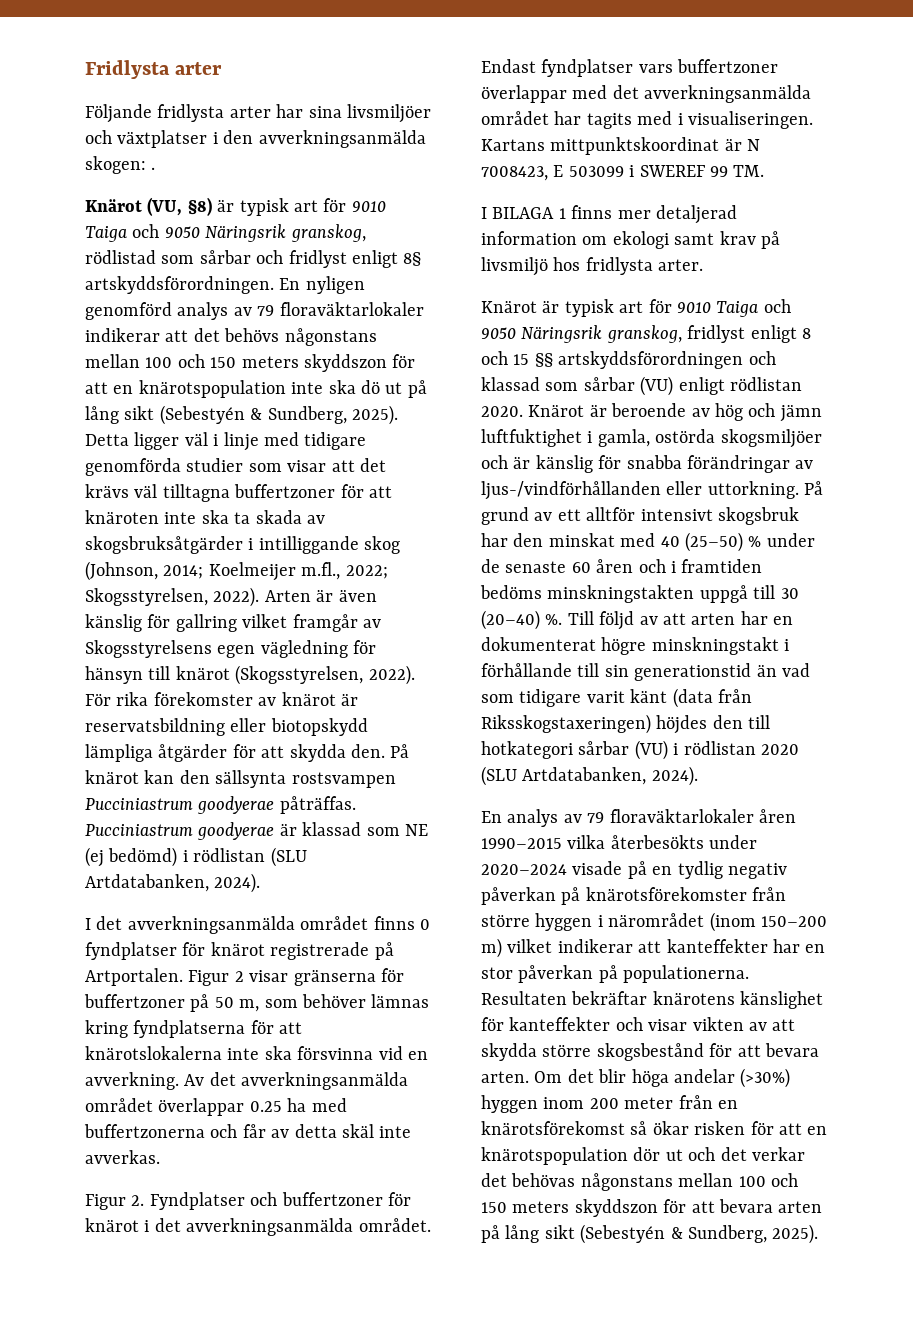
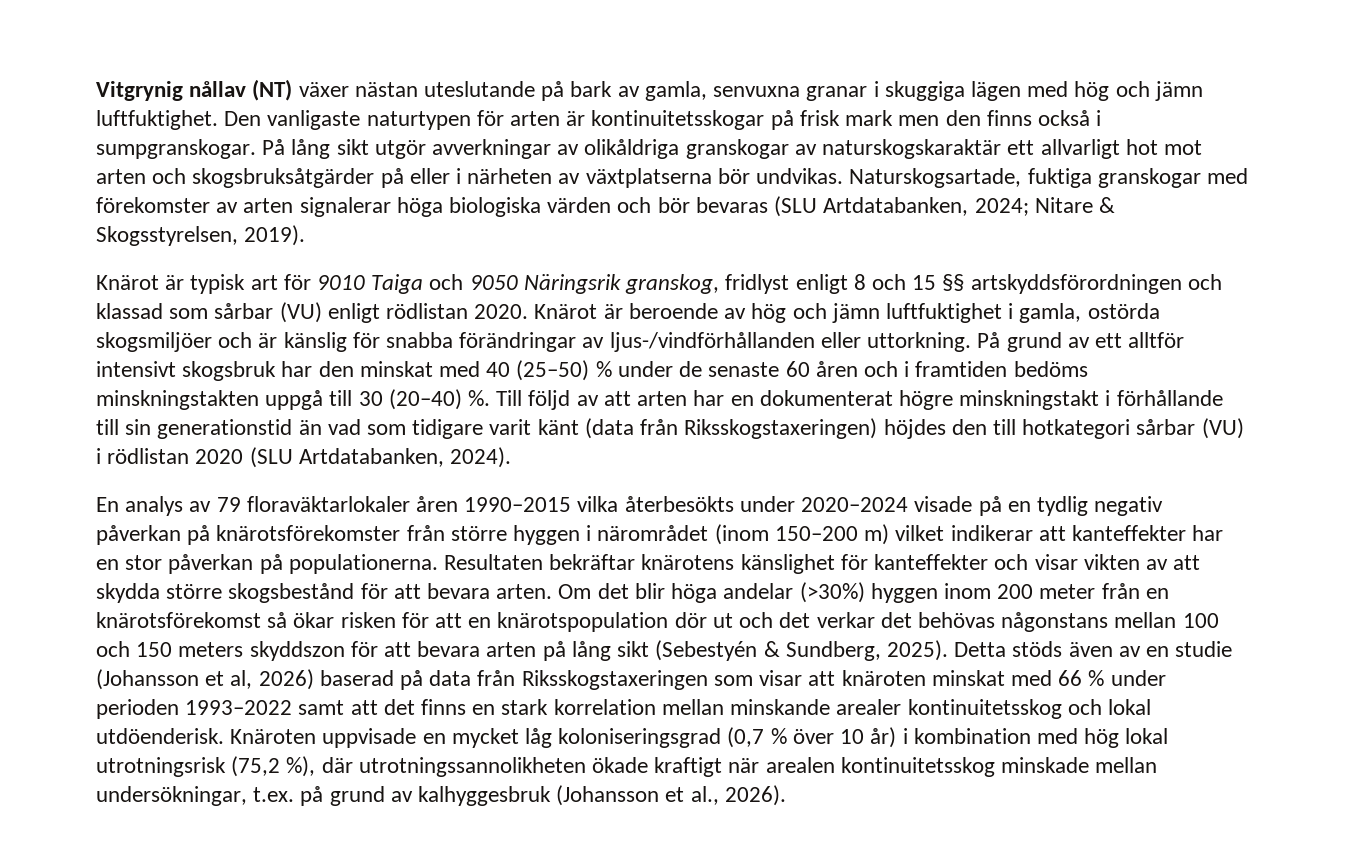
- Fridlysta arter
- Följande fridlysta arter har sina livsmiljöer och växtplatser i den avverkningsanmälda skogen: .
- Knärot (VU, §8) är typisk art för 9010 Taiga och 9050 Näringsrik granskog, rödlistad som sårbar och fridlyst enligt 8§ artskyddsförordningen. En nyligen genomförd analys av 79 floraväktarlokaler indikerar att det behövs någonstans mellan 100 och 150 meters skyddszon för att en knärotspopulation inte ska dö ut på lång sikt (Sebestyén & Sundberg, 2025). Detta ligger väl i linje med tidigare genomförda studier som visar att det krävs väl tilltagna buffertzoner för att knäroten inte ska ta skada av skogsbruksåtgärder i intilliggande skog (Johnson, 2014; Koelmeijer m.fl., 2022; Skogsstyrelsen, 2022). Arten är även känslig för gallring vilket framgår av Skogsstyrelsens egen vägledning för hänsyn till knärot (Skogsstyrelsen, 2022). För rika förekomster av knärot är reservatsbildning eller biotopskydd lämpliga åtgärder för att skydda den. På knärot kan den sällsynta rostsvampen Pucciniastrum goodyerae påträffas. Pucciniastrum goodyerae är klassad som NE (ej bedömd) i rödlistan (SLU Artdatabanken, 2024).
- I det avverkningsanmälda området finns 0 fyndplatser för knärot registrerade på Artportalen. Figur 2 visar gränserna för buffertzoner på 50 m, som behöver lämnas kring fyndplatserna för att knärotslokalerna inte ska försvinna vid en avverkning. Av det avverkningsanmälda området överlappar 0.25 ha med buffertzonerna och får av detta skäl inte avverkas.
- Figur 2. Fyndplatser och buffertzoner för knärot i det avverkningsanmälda området. Endast fyndplatser vars buffertzoner överlappar med det avverkningsanmälda området har tagits med i visualiseringen. Kartans mittpunktskoordinat är N 7008423, E 503099 i SWEREF 99 TM.
- I BILAGA 1 finns mer detaljerad information om ekologi samt krav på livsmiljö hos fridlysta arter.
+ Vitgrynig nållav (NT) växer nästan uteslutande på bark av gamla, senvuxna granar i skuggiga lägen med hög och jämn luftfuktighet. Den vanligaste naturtypen för arten är kontinuitetsskogar på frisk mark men den finns också i sumpgranskogar. På lång sikt utgör avverkningar av olikåldriga granskogar av naturskogskaraktär ett allvarligt hot mot arten och skogsbruksåtgärder på eller i närheten av växtplatserna bör undvikas. Naturskogsartade, fuktiga granskogar med förekomster av arten signalerar höga biologiska värden och bör bevaras (SLU Artdatabanken, 2024; Nitare & Skogsstyrelsen, 2019).
+ Detta stöds även av en studie (Johansson et al, 2026) baserad på data från Riksskogstaxeringen som visar att knäroten minskat med 66 % under perioden 1993–2022 samt att det finns en stark korrelation mellan minskande arealer kontinuitetsskog och lokal utdöenderisk. Knäroten uppvisade en mycket låg koloniseringsgrad (0,7 % över 10 år) i kombination med hög lokal utrotningsrisk (75,2 %), där utrotningssannolikheten ökade kraftigt när arealen kontinuitetsskog minskade mellan undersökningar, t.ex. på grund av kalhyggesbruk (Johansson et al., 2026).

